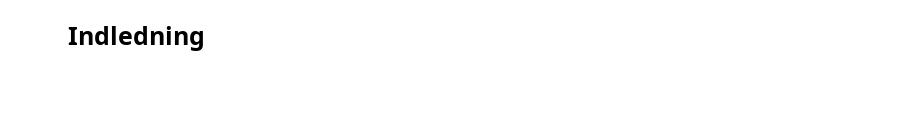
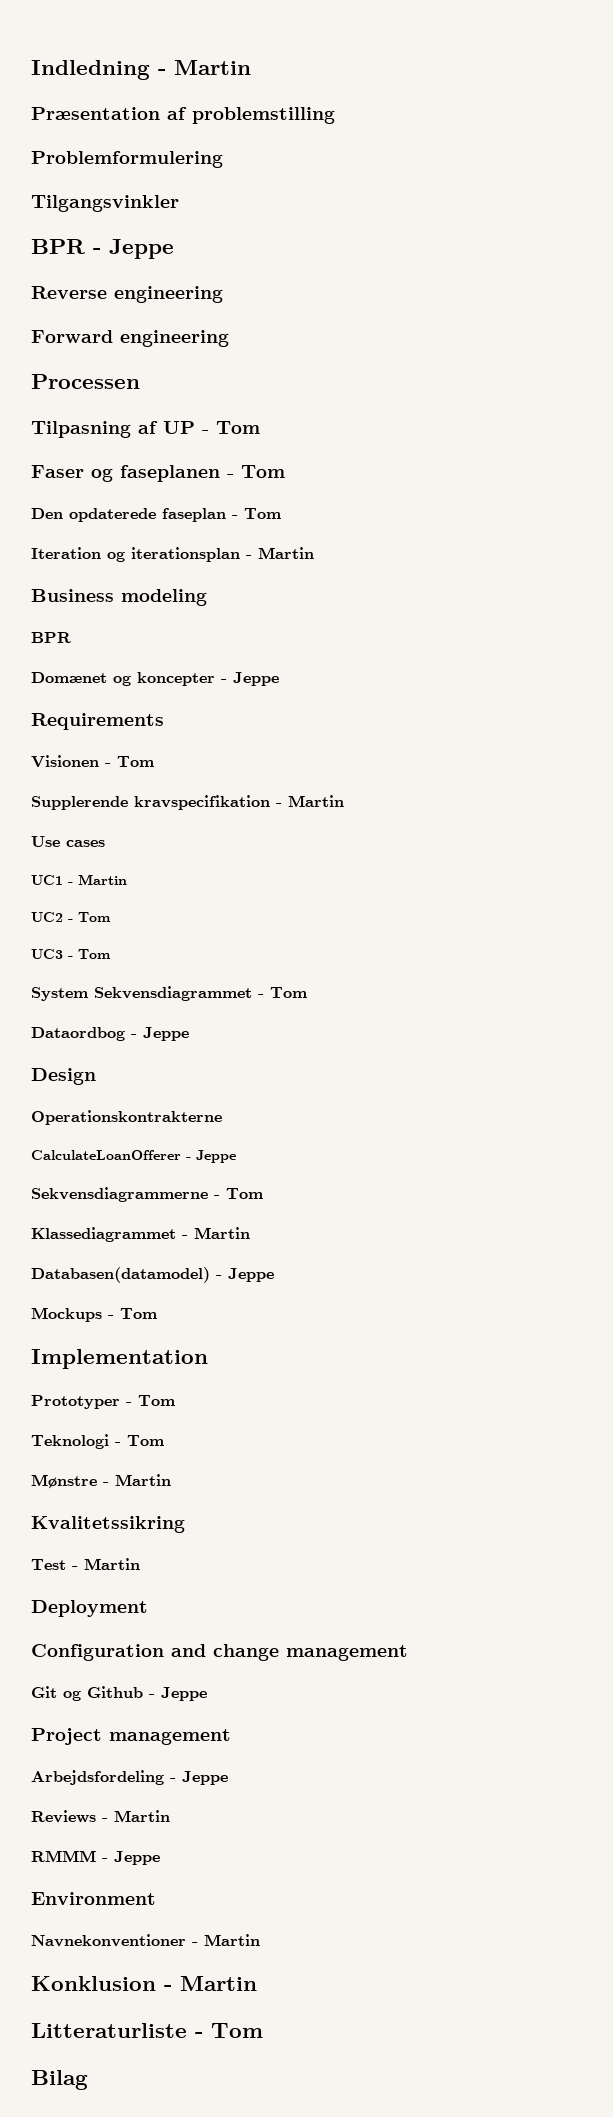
- Indledning
+ Indledning - Martin
+ Præsentation af problemstilling
+ Problemformulering
+ Tilgangsvinkler
+ BPR - Jeppe
+ Reverse engineering
+ Forward engineering
+ Processen
+ Tilpasning af UP - Tom
+ Faser og faseplanen - Tom
+ Den opdaterede faseplan - Tom
+ Iteration og iterationsplan - Martin
+ Business modeling
+ BPR
+ Domænet og koncepter - Jeppe
+ Requirements
+ Visionen - Tom
+ Supplerende kravspecifikation - Martin
+ Use cases
+ UC1 - Martin
+ UC2 - Tom
+ UC3 - Tom
+ System Sekvensdiagrammet - Tom
+ Dataordbog - Jeppe
+ Design
+ Operationskontrakterne
+ CalculateLoanOfferer - Jeppe
+ Sekvensdiagrammerne - Tom
+ Klassediagrammet - Martin
+ Databasen(datamodel) - Jeppe
+ Mockups - Tom
+ Implementation
+ Prototyper - Tom
+ Teknologi - Tom
+ Mønstre - Martin
+ Kvalitetssikring
+ Test - Martin
+ Deployment
+ Configuration and change management
+ Git og Github - Jeppe
+ Project management
+ Arbejdsfordeling - Jeppe
+ Reviews - Martin
+ RMMM - Jeppe
+ Environment
+ Navnekonventioner - Martin
+ Konklusion - Martin
+ Litteraturliste - Tom
+ Bilag

